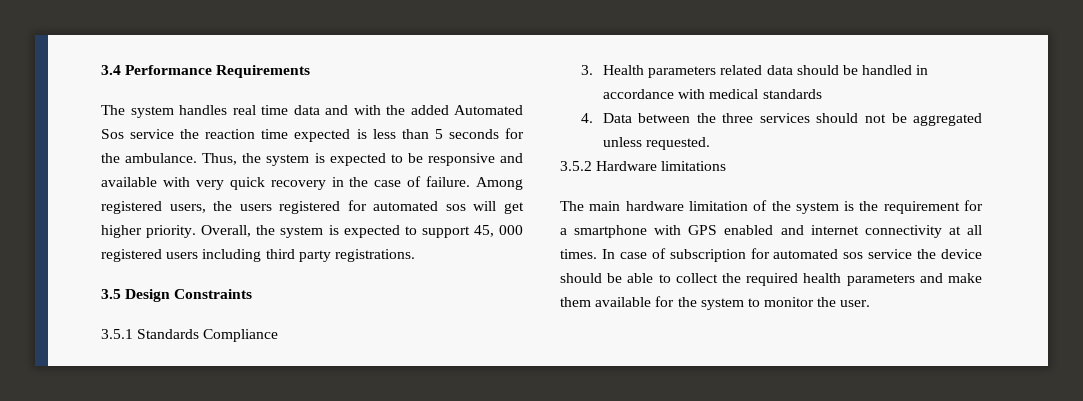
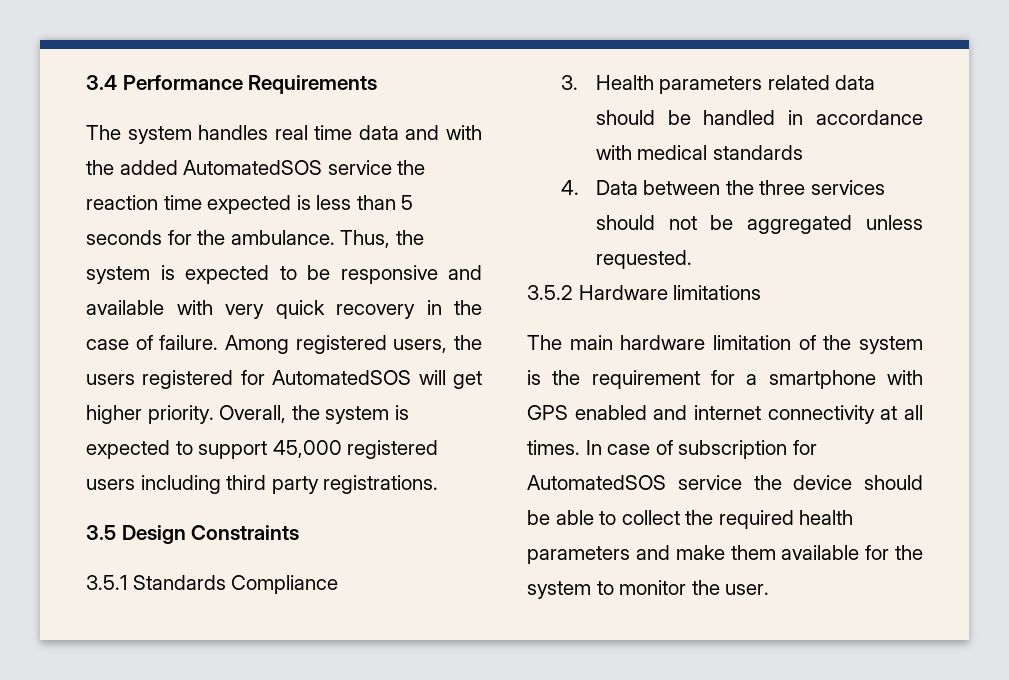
- The system handles real time data and with the added Automated Sos service the reaction time expected is less than 5 seconds for the ambulance.
+ The system handles real time data and with the added AutomatedSOS service the reaction time expected is less than 5 seconds for the ambulance.
- Among registered users, the users registered for automated sos will get higher priority.
+ Among registered users, the users registered for AutomatedSOS will get higher priority.
- Overall, the system is expected to support 45, 000 registered users including third party registrations.
+ Overall, the system is expected to support 45,000 registered users including third party registrations.
- In case of subscription for automated sos service the device should be able to collect the required health parameters and make them available for the system to monitor the user.
+ In case of subscription for AutomatedSOS service the device should be able to collect the required health parameters and make them available for the system to monitor the user.

